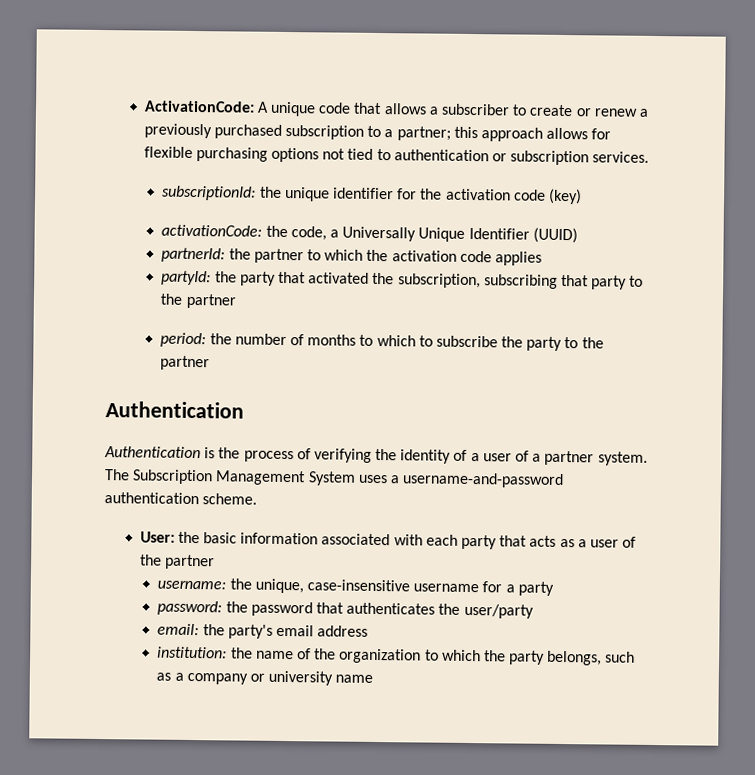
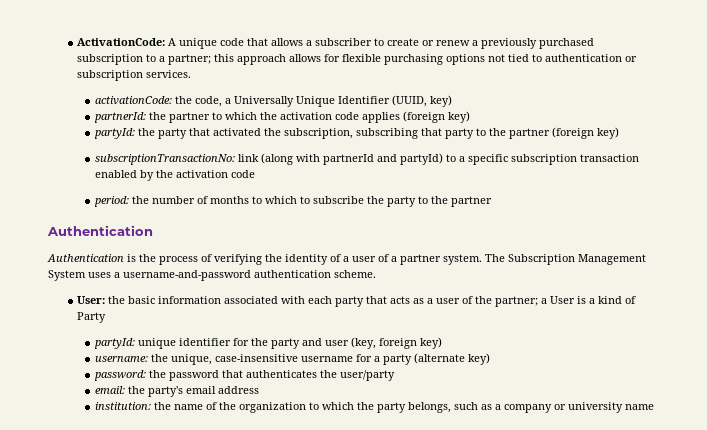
- subscriptionId: the unique identifier for the activation code (key)
- activationCode: the code, a Universally Unique Identifier (UUID)
+ activationCode: the code, a Universally Unique Identifier (UUID, key)
- partnerId: the partner to which the activation code applies
+ partnerId: the partner to which the activation code applies (foreign key)
- partyId: the party that activated the subscription, subscribing that party to the partner
+ partyId: the party that activated the subscription, subscribing that party to the partner (foreign key)
+ subscriptionTransactionNo: link (along with partnerId and partyId) to a specific subscription transaction enabled by the activation code
- User: the basic information associated with each party that acts as a user of the partner
+ User: the basic information associated with each party that acts as a user of the partner; a User is a kind of Party
+ partyId: unique identifier for the party and user (key, foreign key)
- username: the unique, case-insensitive username for a party
+ username: the unique, case-insensitive username for a party (alternate key)

